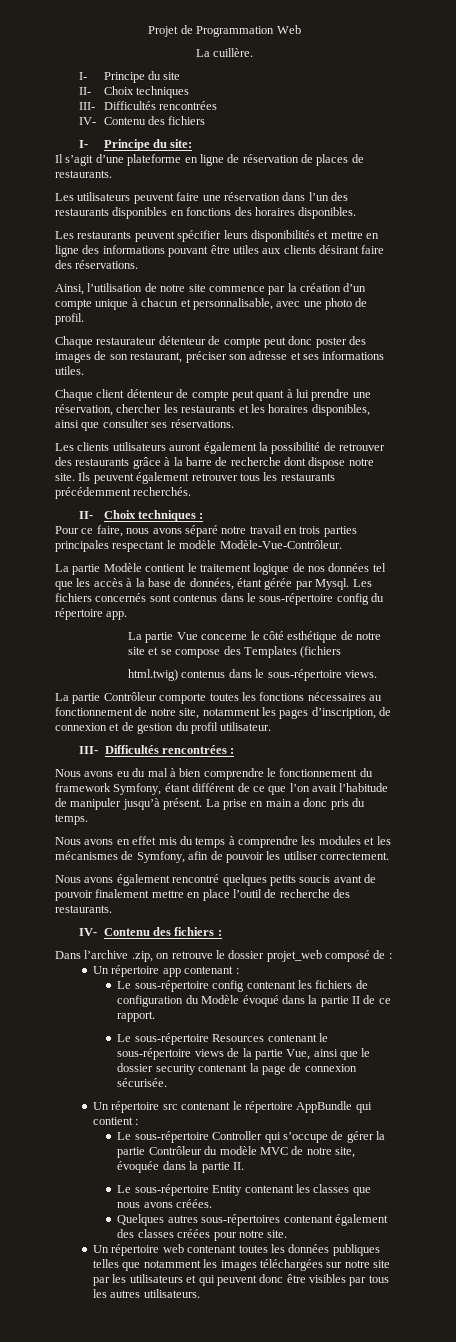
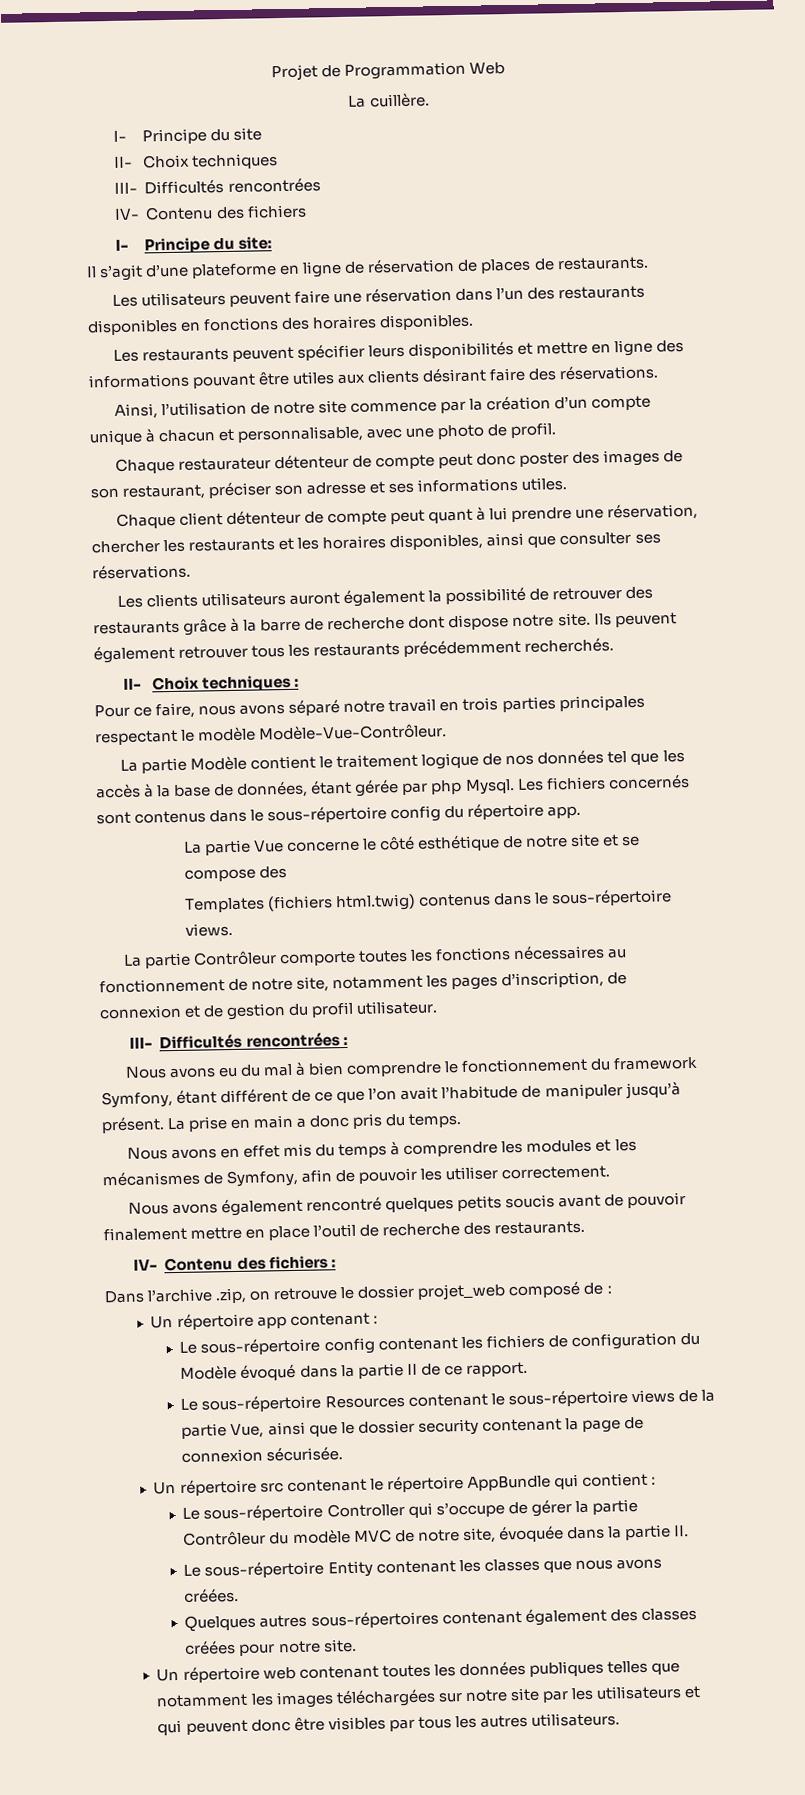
- La partie Modèle contient le traitement logique de nos données tel que les accès à la base de données, étant gérée par Mysql.
+ La partie Modèle contient le traitement logique de nos données tel que les accès à la base de données, étant gérée par php Mysql.
- La partie Vue concerne le côté esthétique de notre site et se compose des Templates (fichiers
- html.twig) contenus dans le sous-répertoire views.
+ La partie Vue concerne le côté esthétique de notre site et se compose des
+ Templates (fichiers html.twig) contenus dans le sous-répertoire views.

